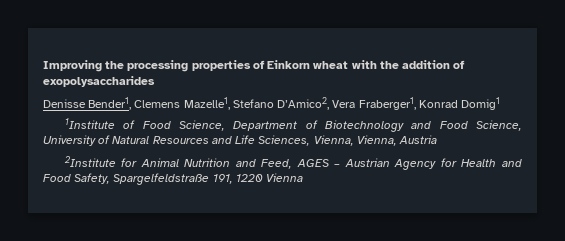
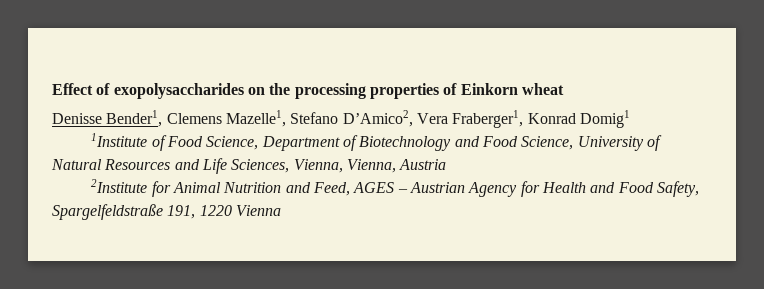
- Improving the processing properties of Einkorn wheat with the addition of exopolysaccharides
+ Effect of exopolysaccharides on the processing properties of Einkorn wheat

